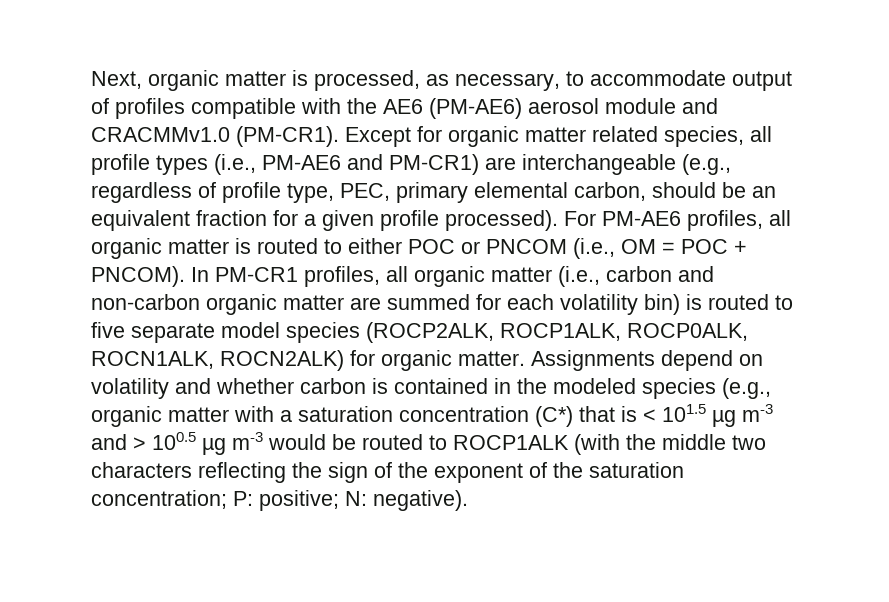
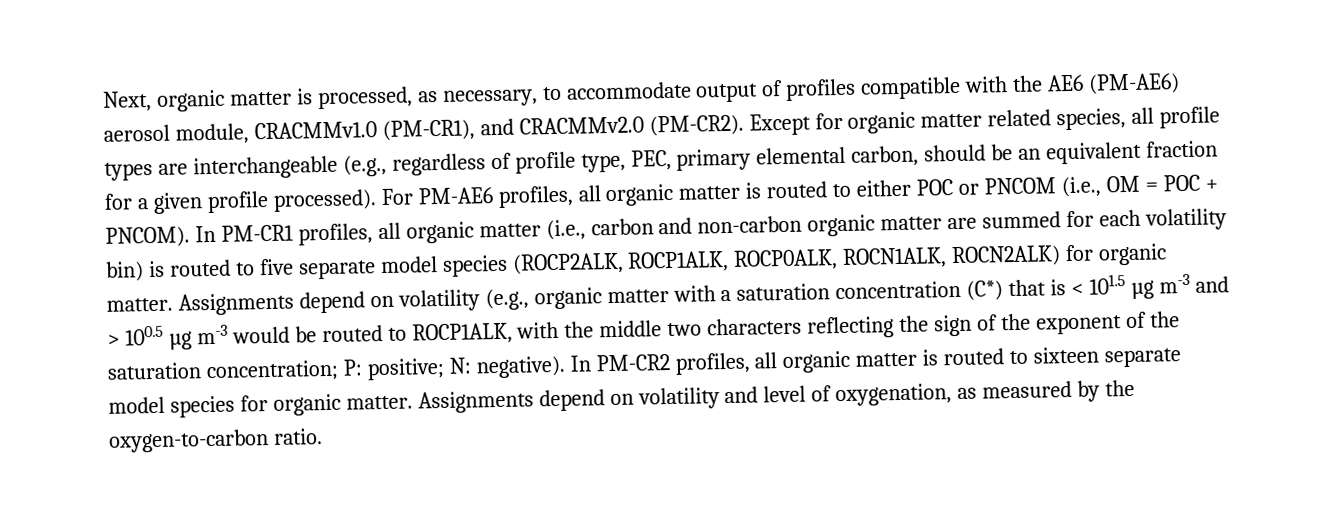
- Next, organic matter is processed, as necessary, to accommodate output of profiles compatible with the AE6 (PM-AE6) aerosol module and CRACMMv1.0 (PM-CR1).
+ Next, organic matter is processed, as necessary, to accommodate output of profiles compatible with the AE6 (PM-AE6) aerosol module, CRACMMv1.0 (PM-CR1), and CRACMMv2.0 (PM-CR2).
- Except for organic matter related species, all profile types (i.e., PM-AE6 and PM-CR1) are interchangeable (e.g., regardless of profile type, PEC, primary elemental carbon, should be an equivalent fraction for a given profile processed).
+ Except for organic matter related species, all profile types are interchangeable (e.g., regardless of profile type, PEC, primary elemental carbon, should be an equivalent fraction for a given profile processed).
- Assignments depend on volatility and whether carbon is contained in the modeled species (e.g., organic matter with a saturation concentration (C*) that is < 101.5 µg m-3 and > 100.5 µg m-3 would be routed to ROCP1ALK (with the middle two characters reflecting the sign of the exponent of the saturation concentration; P: positive; N: negative).
+ Assignments depend on volatility (e.g., organic matter with a saturation concentration (C*) that is < 101.5 µg m-3 and > 100.5 µg m-3 would be routed to ROCP1ALK, with the middle two characters reflecting the sign of the exponent of the saturation concentration; P: positive; N: negative).
+ In PM-CR2 profiles, all organic matter is routed to sixteen separate model species for organic matter. Assignments depend on volatility and level of oxygenation, as measured by the oxygen-to-carbon ratio.

